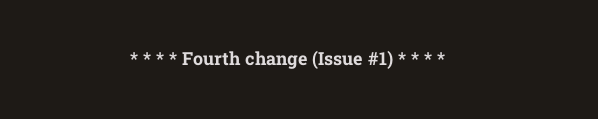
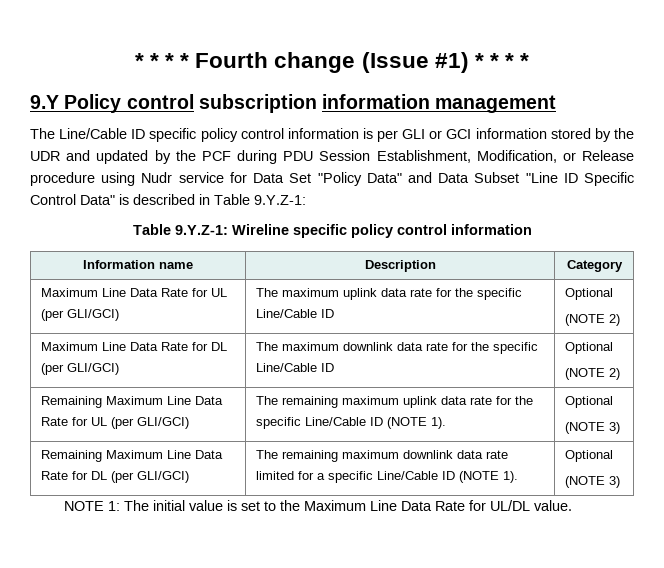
+ 9.Y Policy control subscription information management
+ The Line/Cable ID specific policy control information is per GLI or GCI information stored by the UDR and updated by the PCF during PDU Session Establishment, Modification, or Release procedure using Nudr service for Data Set "Policy Data" and Data Subset "Line ID Specific Control Data" is described in Table 9.Y.Z-1:
+ Table 9.Y.Z-1: Wireline specific policy control information
+ Information name | Description | Category
+ Maximum Line Data Rate for UL (per GLI/GCI) | The maximum uplink data rate for the specific Line/Cable ID | Optional
+ (NOTE 2)
+ Maximum Line Data Rate for DL (per GLI/GCI) | The maximum downlink data rate for the specific Line/Cable ID | Optional
+ (NOTE 2)
+ Remaining Maximum Line Data Rate for UL (per GLI/GCI) | The remaining maximum uplink data rate for the specific Line/Cable ID (NOTE 1). | Optional
+ (NOTE 3)
+ Remaining Maximum Line Data Rate for DL (per GLI/GCI) | The remaining maximum downlink data rate limited for a specific Line/Cable ID (NOTE 1). | Optional
+ (NOTE 3)
+ NOTE 1: The initial value is set to the Maximum Line Data Rate for UL/DL value.

